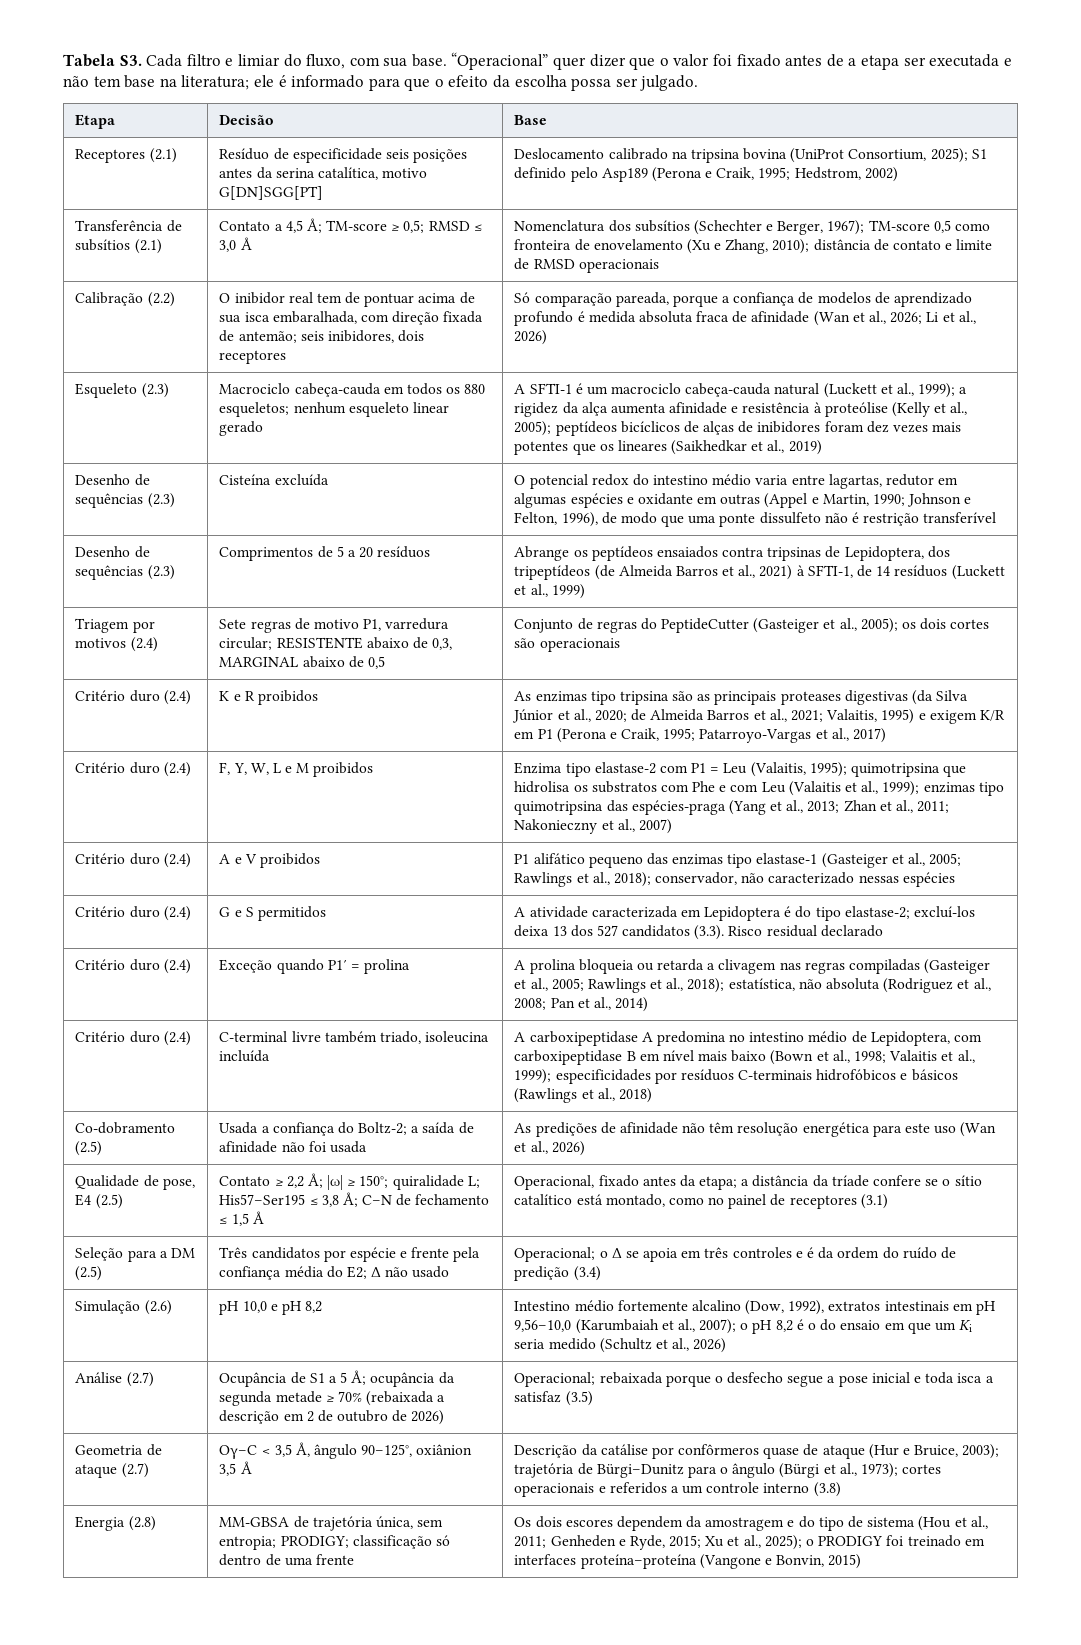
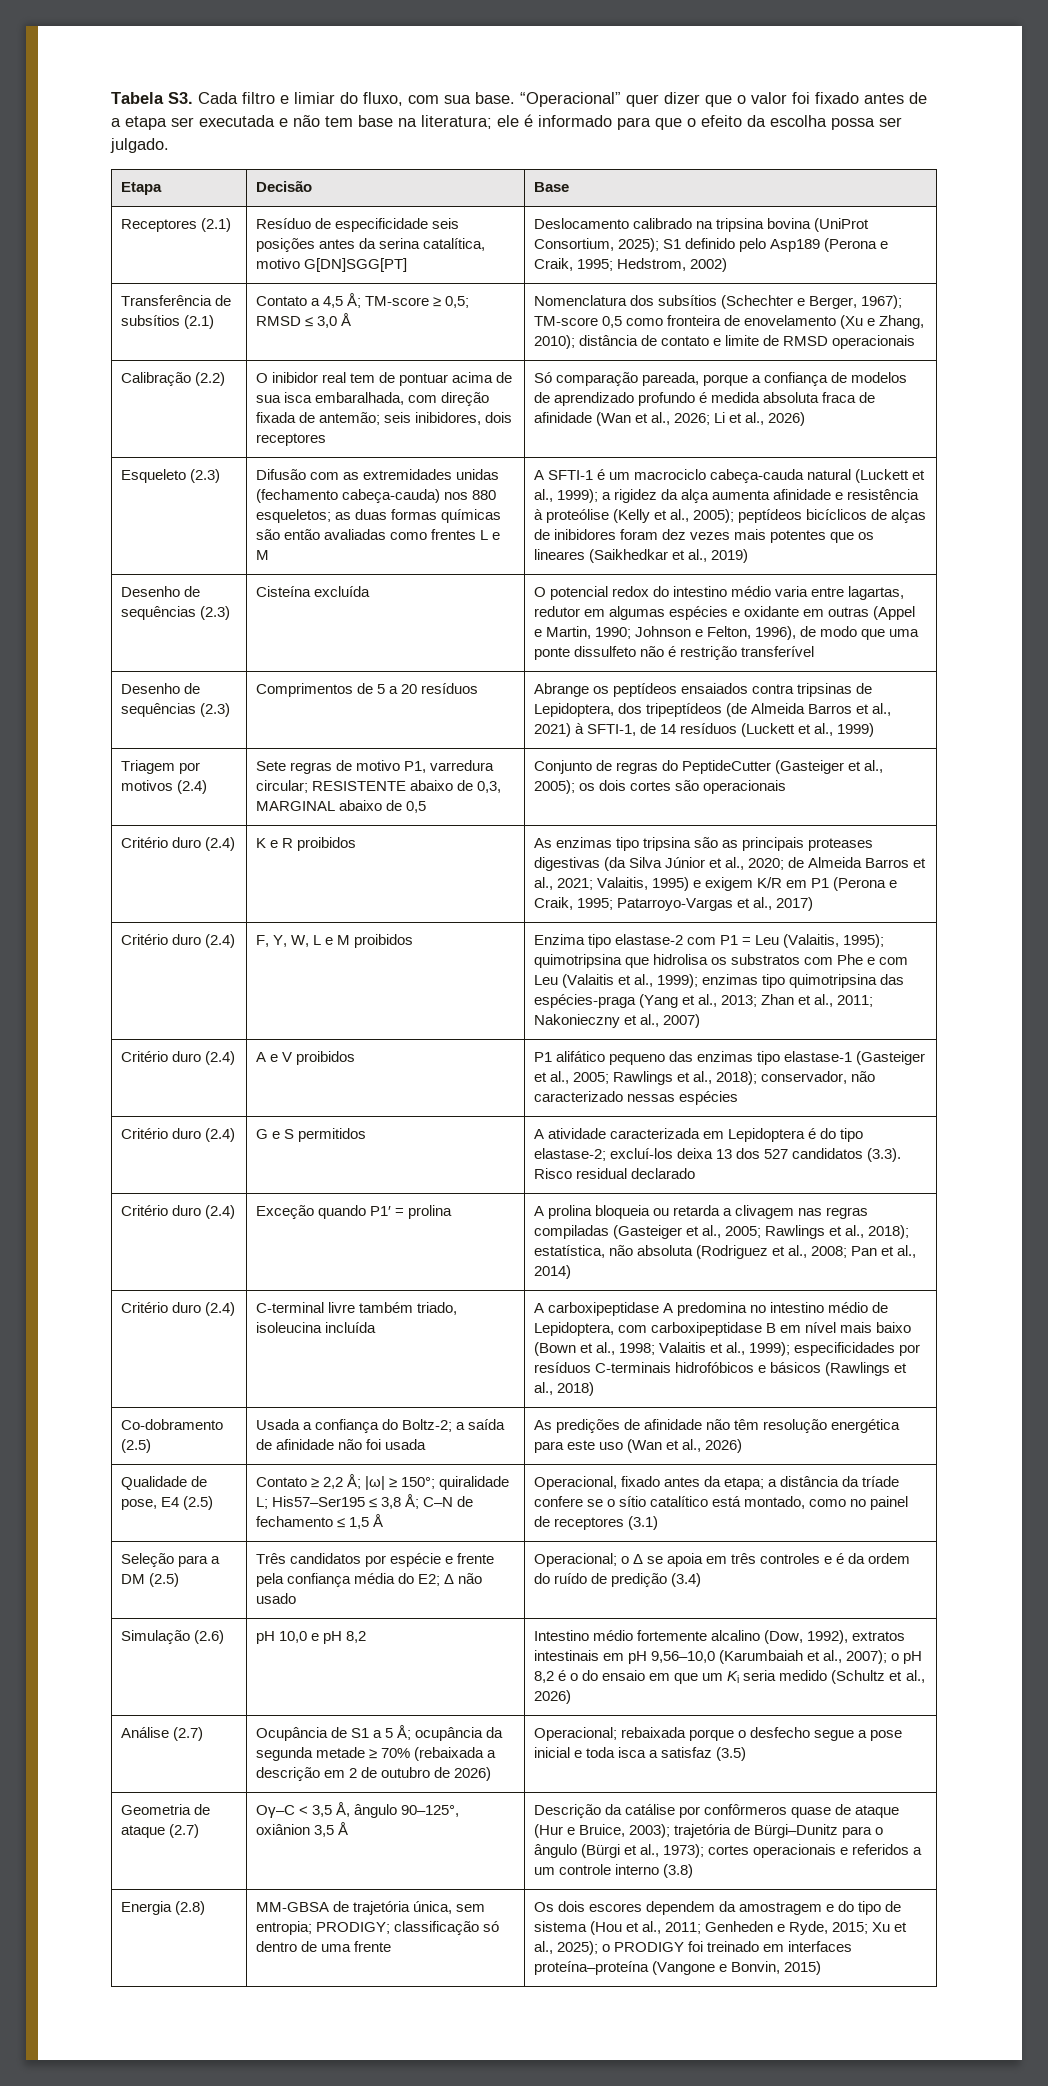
- Macrociclo cabeça-cauda em todos os 880 esqueletos; nenhum esqueleto linear gerado
+ Difusão com as extremidades unidas (fechamento cabeça-cauda) nos 880 esqueletos; as duas formas químicas são então avaliadas como frentes L e M

